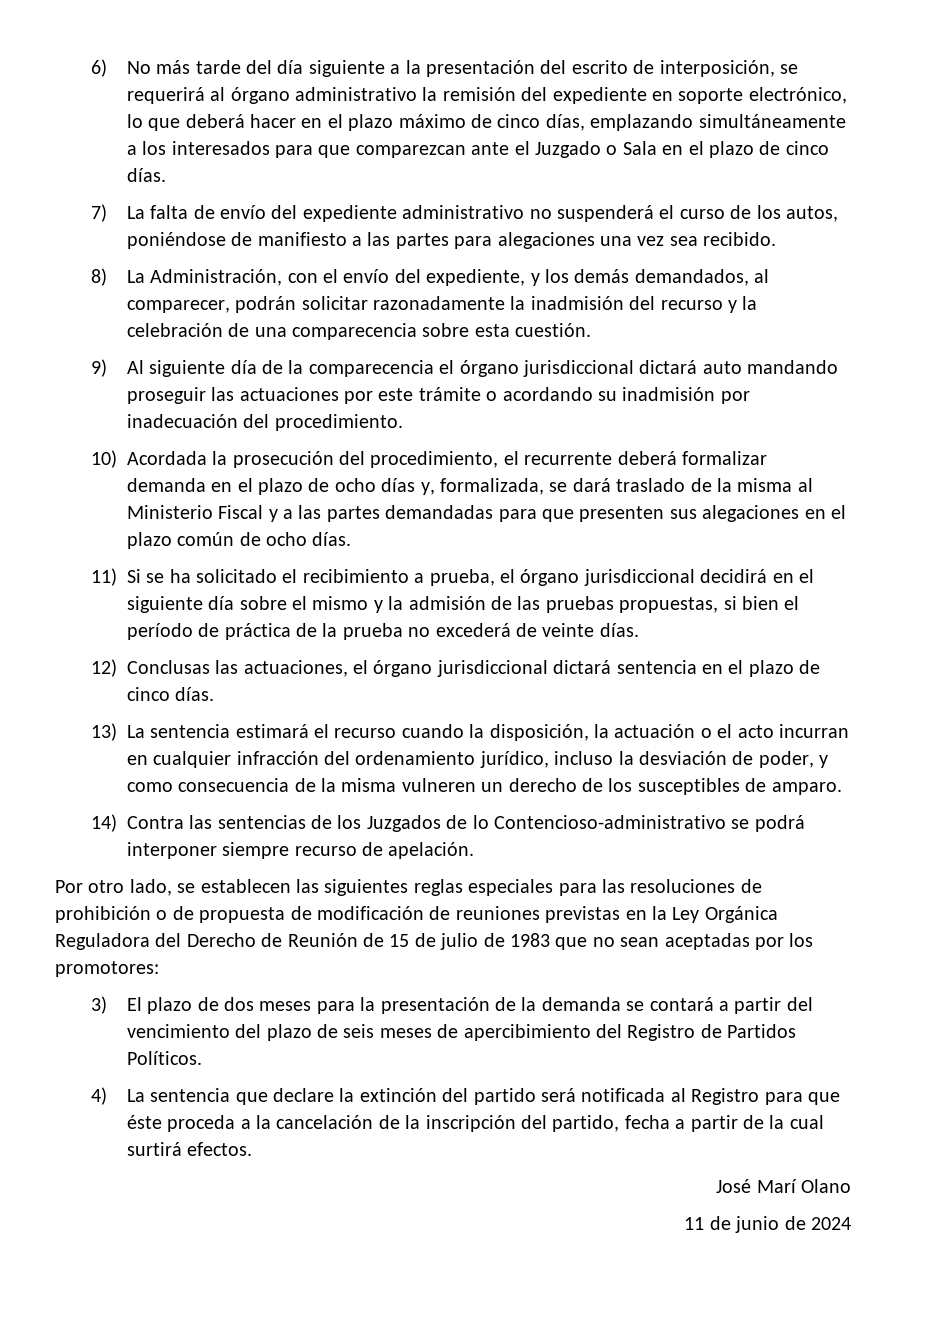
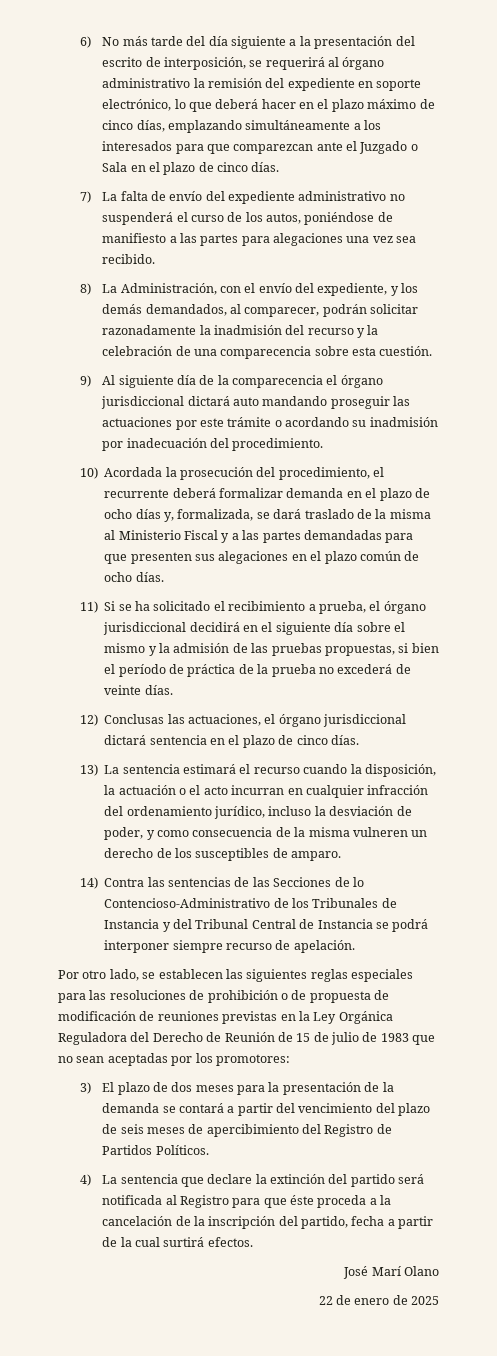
- 14) Contra las sentencias de los Juzgados de lo Contencioso-administrativo se podrá interponer siempre recurso de apelación.
+ 14) Contra las sentencias de las Secciones de lo Contencioso-Administrativo de los Tribunales de Instancia y del Tribunal Central de Instancia se podrá interponer siempre recurso de apelación.
- 11 de junio de 2024
+ 22 de enero de 2025

